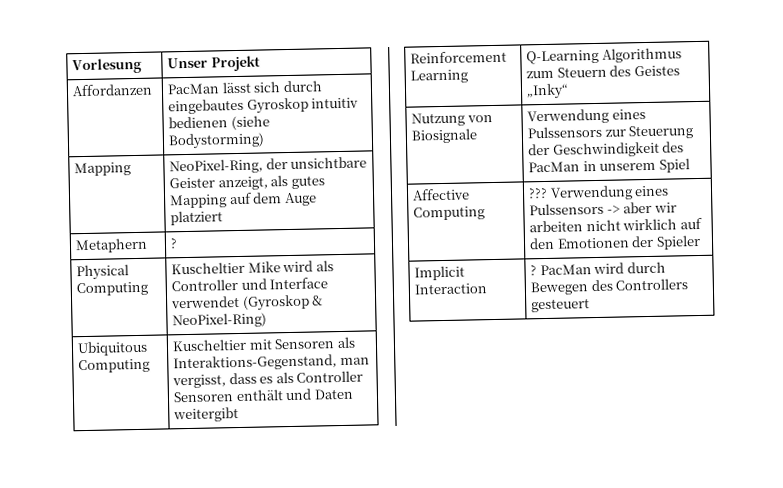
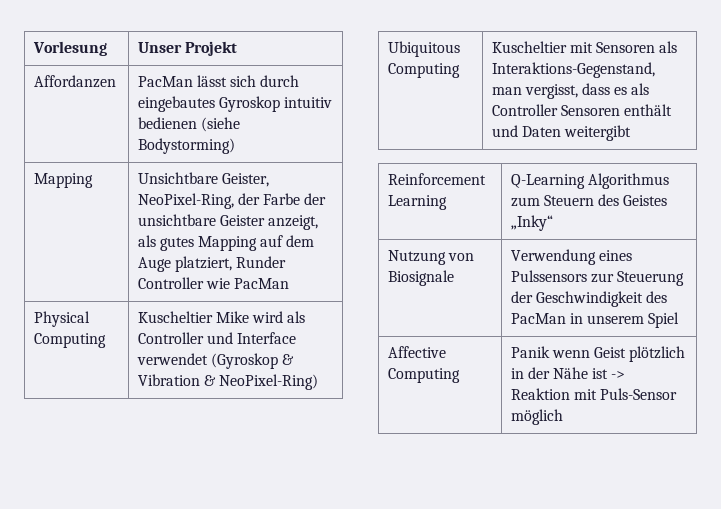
- Mapping | NeoPixel-Ring, der unsichtbare Geister anzeigt, als gutes Mapping auf dem Auge platziert
- Metaphern | ?
+ Mapping | Unsichtbare Geister, NeoPixel-Ring, der Farbe der unsichtbare Geister anzeigt, als gutes Mapping auf dem Auge platziert, Runder Controller wie PacMan
- Physical Computing | Kuscheltier Mike wird als Controller und Interface verwendet (Gyroskop & NeoPixel-Ring)
+ Physical Computing | Kuscheltier Mike wird als Controller und Interface verwendet (Gyroskop & Vibration & NeoPixel-Ring)
- Affective Computing | ??? Verwendung eines Pulssensors -> aber wir arbeiten nicht wirklich auf den Emotionen der Spieler
- Implicit Interaction | ? PacMan wird durch Bewegen des Controllers gesteuert
+ Affective Computing | Panik wenn Geist plötzlich in der Nähe ist -> Reaktion mit Puls-Sensor möglich

